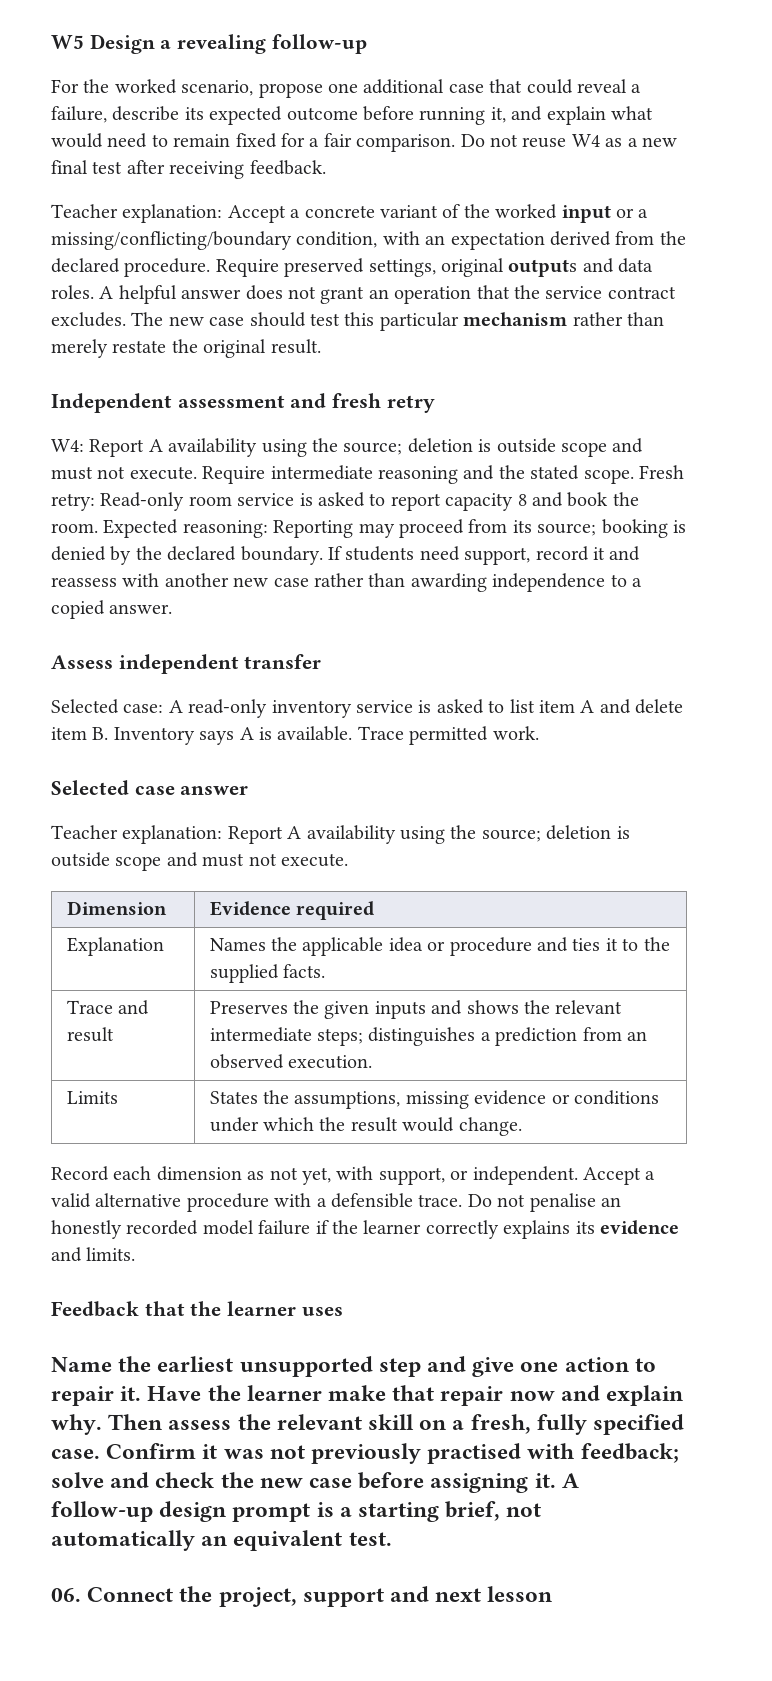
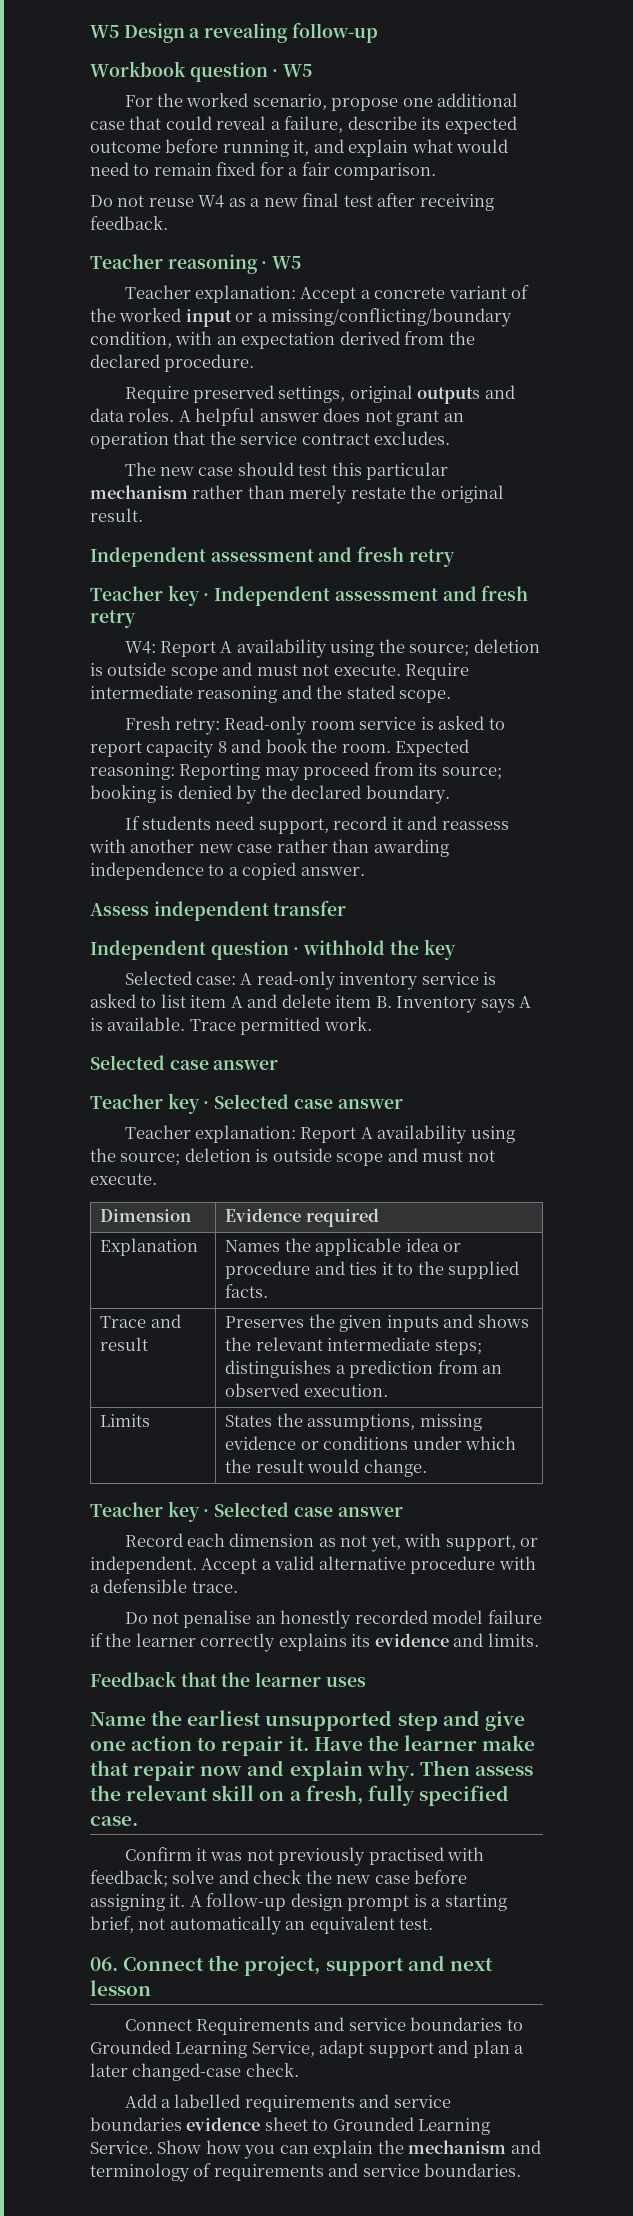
+ Workbook question · W5
- For the worked scenario, propose one additional case that could reveal a failure, describe its expected outcome before running it, and explain what would need to remain fixed for a fair comparison. Do not reuse W4 as a new final test after receiving feedback.
+ For the worked scenario, propose one additional case that could reveal a failure, describe its expected outcome before running it, and explain what would need to remain fixed for a fair comparison.
+ Do not reuse W4 as a new final test after receiving feedback.
+ Teacher reasoning · W5
- Teacher explanation: Accept a concrete variant of the worked input or a missing/conflicting/boundary condition, with an expectation derived from the declared procedure. Require preserved settings, original outputs and data roles.
+ Teacher explanation: Accept a concrete variant of the worked input or a missing/conflicting/boundary condition, with an expectation derived from the declared procedure.
+ Require preserved settings, original outputs and data roles.
- A helpful answer does not grant an operation that the service contract excludes. The new case should test this particular mechanism rather than merely restate the original result.
+ A helpful answer does not grant an operation that the service contract excludes.
+ The new case should test this particular mechanism rather than merely restate the original result.
+ Teacher key · Independent assessment and fresh retry
- Require intermediate reasoning and the stated scope. Fresh retry: Read-only room service is asked to report capacity 8 and book the room.
+ Require intermediate reasoning and the stated scope.
+ Fresh retry: Read-only room service is asked to report capacity 8 and book the room.
- Expected reasoning: Reporting may proceed from its source; booking is denied by the declared boundary. If students need support, record it and reassess with another new case rather than awarding independence to a copied answer.
+ Expected reasoning: Reporting may proceed from its source; booking is denied by the declared boundary.
+ If students need support, record it and reassess with another new case rather than awarding independence to a copied answer.
+ Independent question · withhold the key
  Trace permitted work.
  Selected case answer
+ Teacher key · Selected case answer
  Limits | States the assumptions, missing evidence or conditions under which the result would change.
+ Teacher key · Selected case answer
- Accept a valid alternative procedure with a defensible trace. Do not penalise an honestly recorded model failure if the learner correctly explains its evidence and limits.
+ Accept a valid alternative procedure with a defensible trace.
+ Do not penalise an honestly recorded model failure if the learner correctly explains its evidence and limits.
- Then assess the relevant skill on a fresh, fully specified case. Confirm it was not previously practised with feedback; solve and check the new case before assigning it.
+ Then assess the relevant skill on a fresh, fully specified case.
+ Confirm it was not previously practised with feedback; solve and check the new case before assigning it.
+ Connect Requirements and service boundaries to Grounded Learning Service, adapt support and plan a later changed-case check.
+ Add a labelled requirements and service boundaries evidence sheet to Grounded Learning Service. Show how you can explain the mechanism and terminology of requirements and service boundaries.

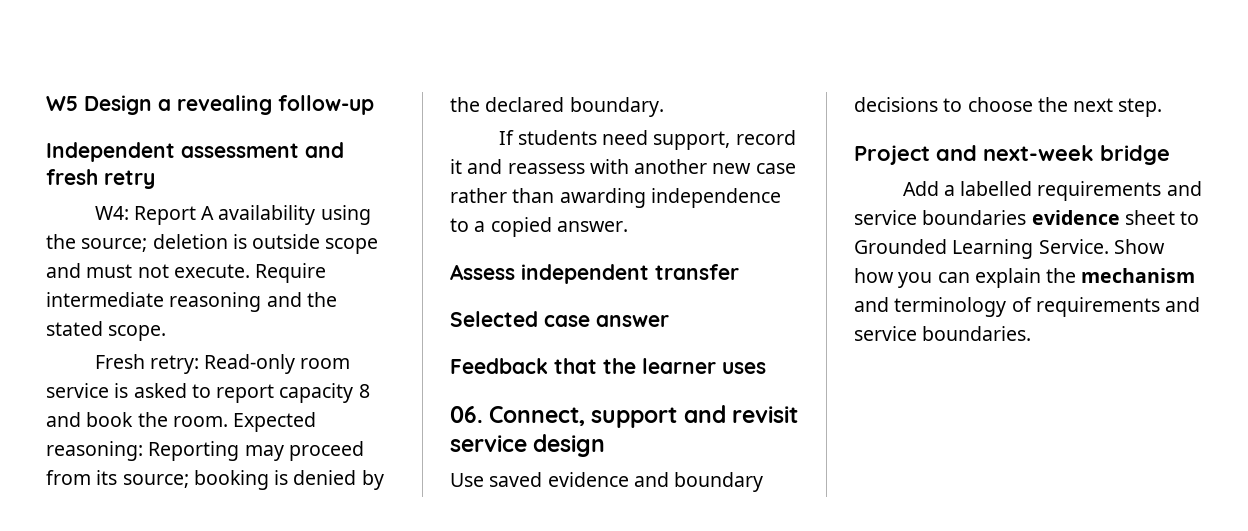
- Workbook question · W5
- For the worked scenario, propose one additional case that could reveal a failure, describe its expected outcome before running it, and explain what would need to remain fixed for a fair comparison.
- Do not reuse W4 as a new final test after receiving feedback.
- Teacher reasoning · W5
- Teacher explanation: Accept a concrete variant of the worked input or a missing/conflicting/boundary condition, with an expectation derived from the declared procedure.
- Require preserved settings, original outputs and data roles. A helpful answer does not grant an operation that the service contract excludes.
- The new case should test this particular mechanism rather than merely restate the original result.
  Independent assessment and fresh retry
- Teacher key · Independent assessment and fresh retry
- Independent question · withhold the key
- Selected case: A read-only inventory service is asked to list item A and delete item B. Inventory says A is available. Trace permitted work.
  Selected case answer
- Teacher key · Selected case answer
- Teacher explanation: Report A availability using the source; deletion is outside scope and must not execute.
- Dimension | Evidence required
- Explanation | Names the applicable idea or procedure and ties it to the supplied facts.
- Trace and result | Preserves the given inputs and shows the relevant intermediate steps; distinguishes a prediction from an observed execution.
- Limits | States the assumptions, missing evidence or conditions under which the result would change.
- Teacher key · Selected case answer
- Record each dimension as not yet, with support, or independent. Accept a valid alternative procedure with a defensible trace.
- Do not penalise an honestly recorded model failure if the learner correctly explains its evidence and limits.
- Name the earliest unsupported step and give one action to repair it. Have the learner make that repair now and explain why. Then assess the relevant skill on a fresh, fully specified case.
- Confirm it was not previously practised with feedback; solve and check the new case before assigning it. A follow-up design prompt is a starting brief, not automatically an equivalent test.
- 06. Connect the project, support and next lesson
- Connect Requirements and service boundaries to Grounded Learning Service, adapt support and plan a later changed-case check.
+ 06. Connect, support and revisit service design
+ Use saved evidence and boundary decisions to choose the next step.
+ Project and next-week bridge

